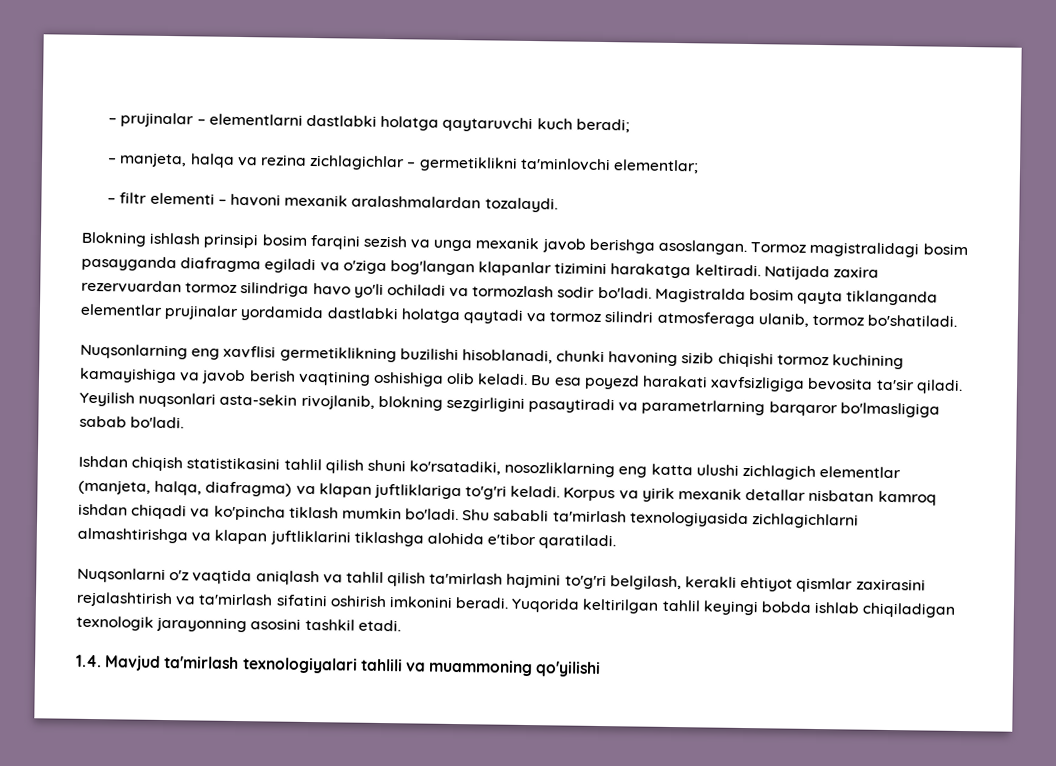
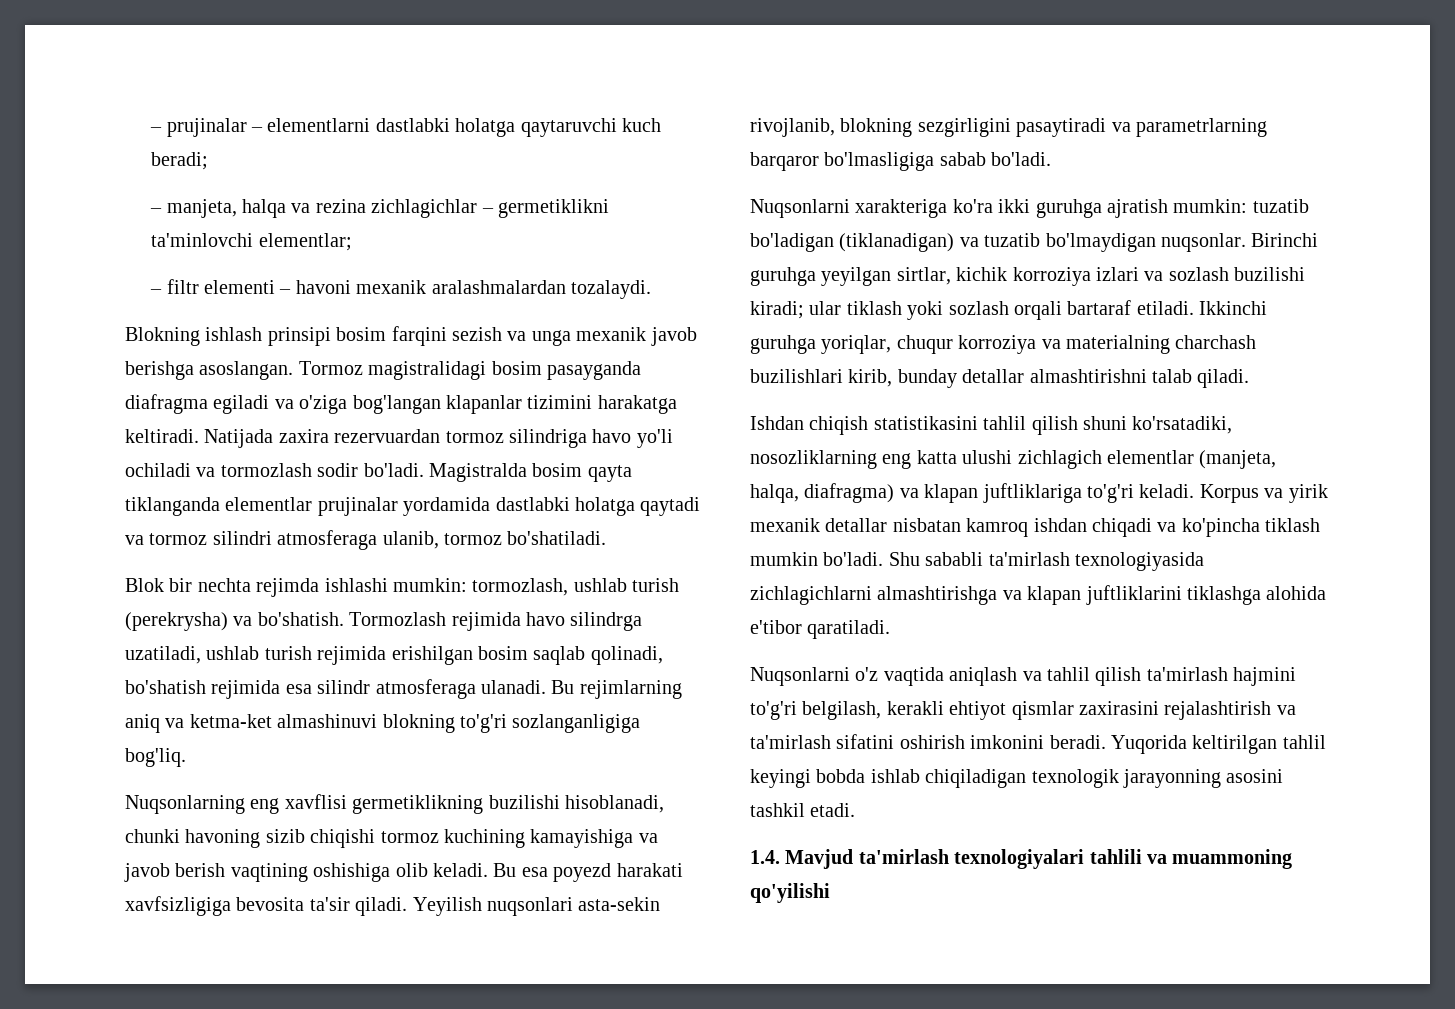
+ Blok bir nechta rejimda ishlashi mumkin: tormozlash, ushlab turish (perekrysha) va bo'shatish. Tormozlash rejimida havo silindrga uzatiladi, ushlab turish rejimida erishilgan bosim saqlab qolinadi, bo'shatish rejimida esa silindr atmosferaga ulanadi. Bu rejimlarning aniq va ketma-ket almashinuvi blokning to'g'ri sozlanganligiga bog'liq.
+ Nuqsonlarni xarakteriga ko'ra ikki guruhga ajratish mumkin: tuzatib bo'ladigan (tiklanadigan) va tuzatib bo'lmaydigan nuqsonlar. Birinchi guruhga yeyilgan sirtlar, kichik korroziya izlari va sozlash buzilishi kiradi; ular tiklash yoki sozlash orqali bartaraf etiladi. Ikkinchi guruhga yoriqlar, chuqur korroziya va materialning charchash buzilishlari kirib, bunday detallar almashtirishni talab qiladi.

